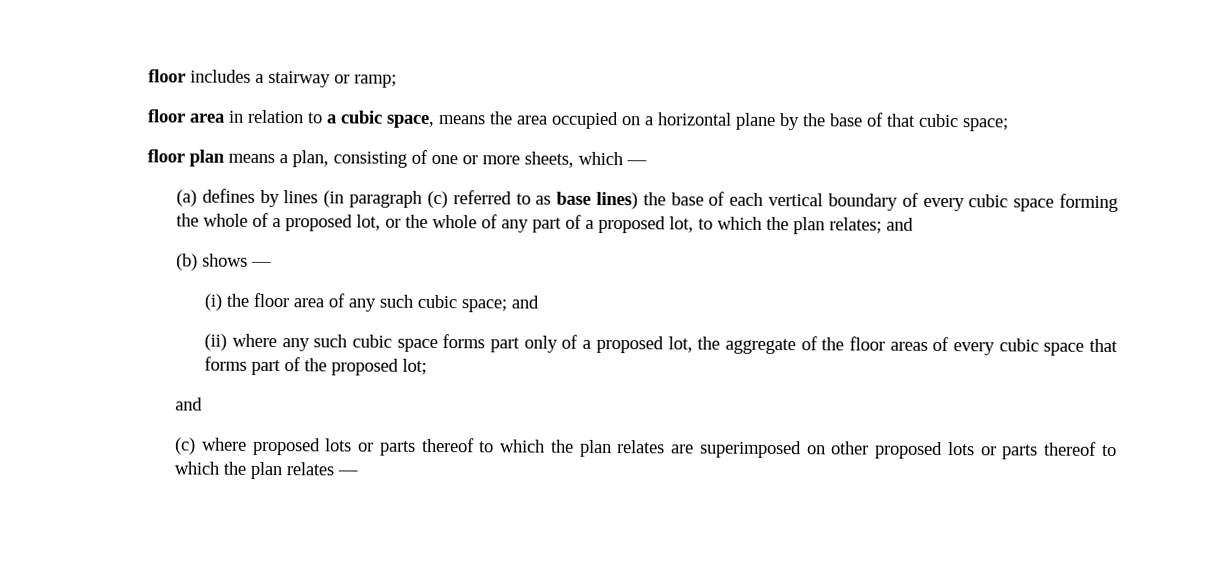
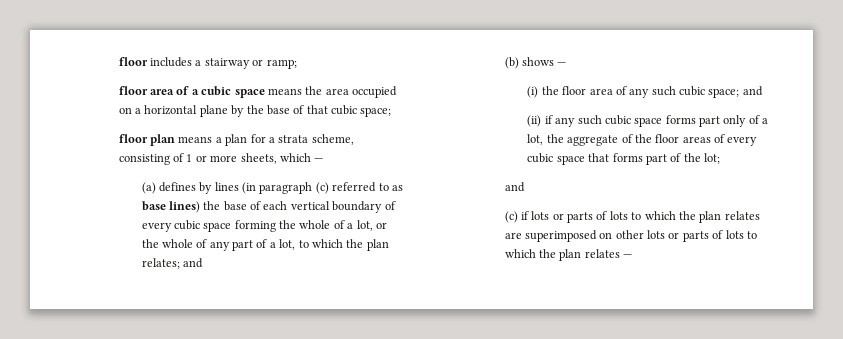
- floor area in relation to a cubic space, means the area occupied on a horizontal plane by the base of that cubic space;
+ floor area of a cubic space means the area occupied on a horizontal plane by the base of that cubic space;
- floor plan means a plan, consisting of one or more sheets, which —
+ floor plan means a plan for a strata scheme, consisting of 1 or more sheets, which —
- (a) defines by lines (in paragraph (c) referred to as base lines) the base of each vertical boundary of every cubic space forming the whole of a proposed lot, or the whole of any part of a proposed lot, to which the plan relates; and
+ (a) defines by lines (in paragraph (c) referred to as base lines) the base of each vertical boundary of every cubic space forming the whole of a lot, or the whole of any part of a lot, to which the plan relates; and
- (ii) where any such cubic space forms part only of a proposed lot, the aggregate of the floor areas of every cubic space that forms part of the proposed lot;
+ (ii) if any such cubic space forms part only of a lot, the aggregate of the floor areas of every cubic space that forms part of the lot;
- (c) where proposed lots or parts thereof to which the plan relates are superimposed on other proposed lots or parts thereof to which the plan relates —
+ (c) if lots or parts of lots to which the plan relates are superimposed on other lots or parts of lots to which the plan relates —

